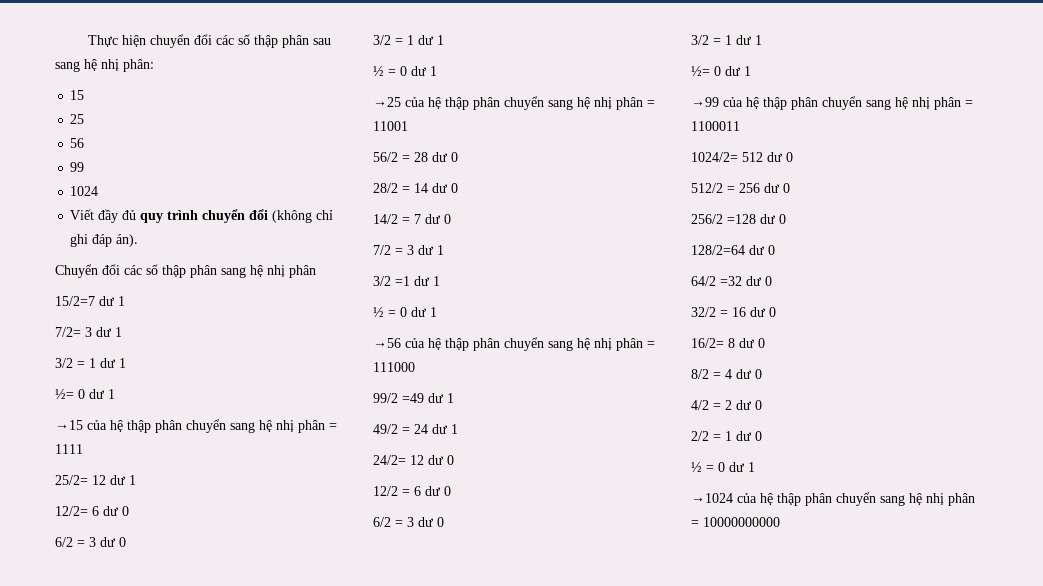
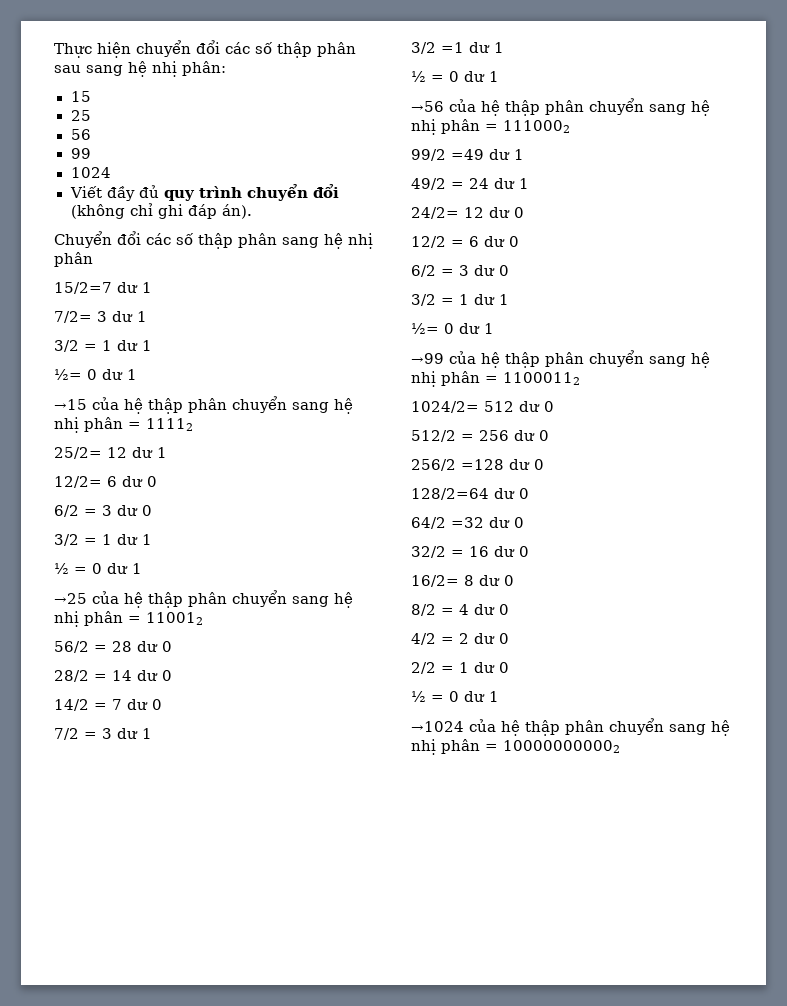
- →15 của hệ thập phân chuyển sang hệ nhị phân = 1111
+ →15 của hệ thập phân chuyển sang hệ nhị phân = 11112
- →25 của hệ thập phân chuyển sang hệ nhị phân = 11001
+ →25 của hệ thập phân chuyển sang hệ nhị phân = 110012
- →56 của hệ thập phân chuyển sang hệ nhị phân = 111000
+ →56 của hệ thập phân chuyển sang hệ nhị phân = 1110002
- →99 của hệ thập phân chuyển sang hệ nhị phân = 1100011
+ →99 của hệ thập phân chuyển sang hệ nhị phân = 11000112
- →1024 của hệ thập phân chuyển sang hệ nhị phân = 10000000000
+ →1024 của hệ thập phân chuyển sang hệ nhị phân = 100000000002

